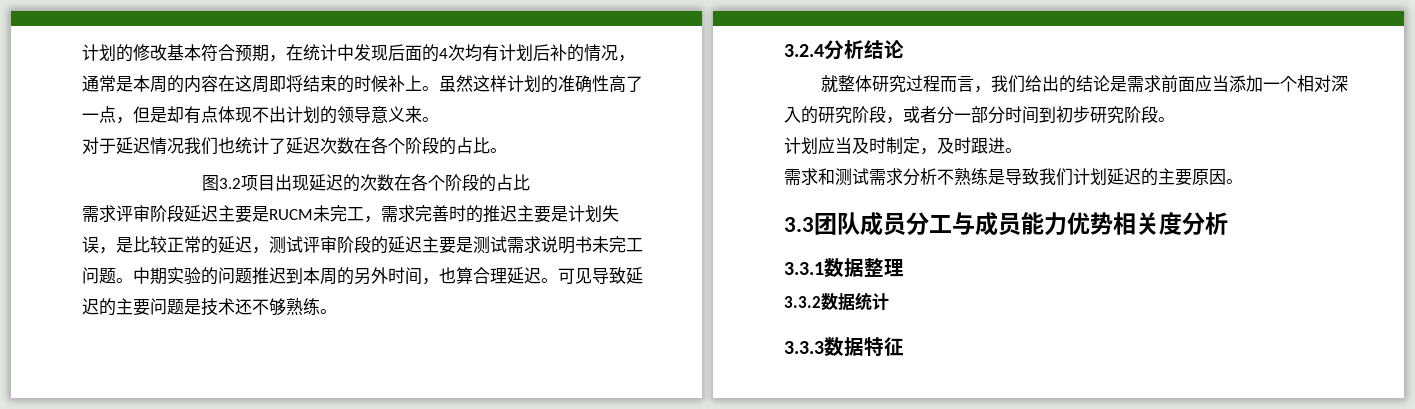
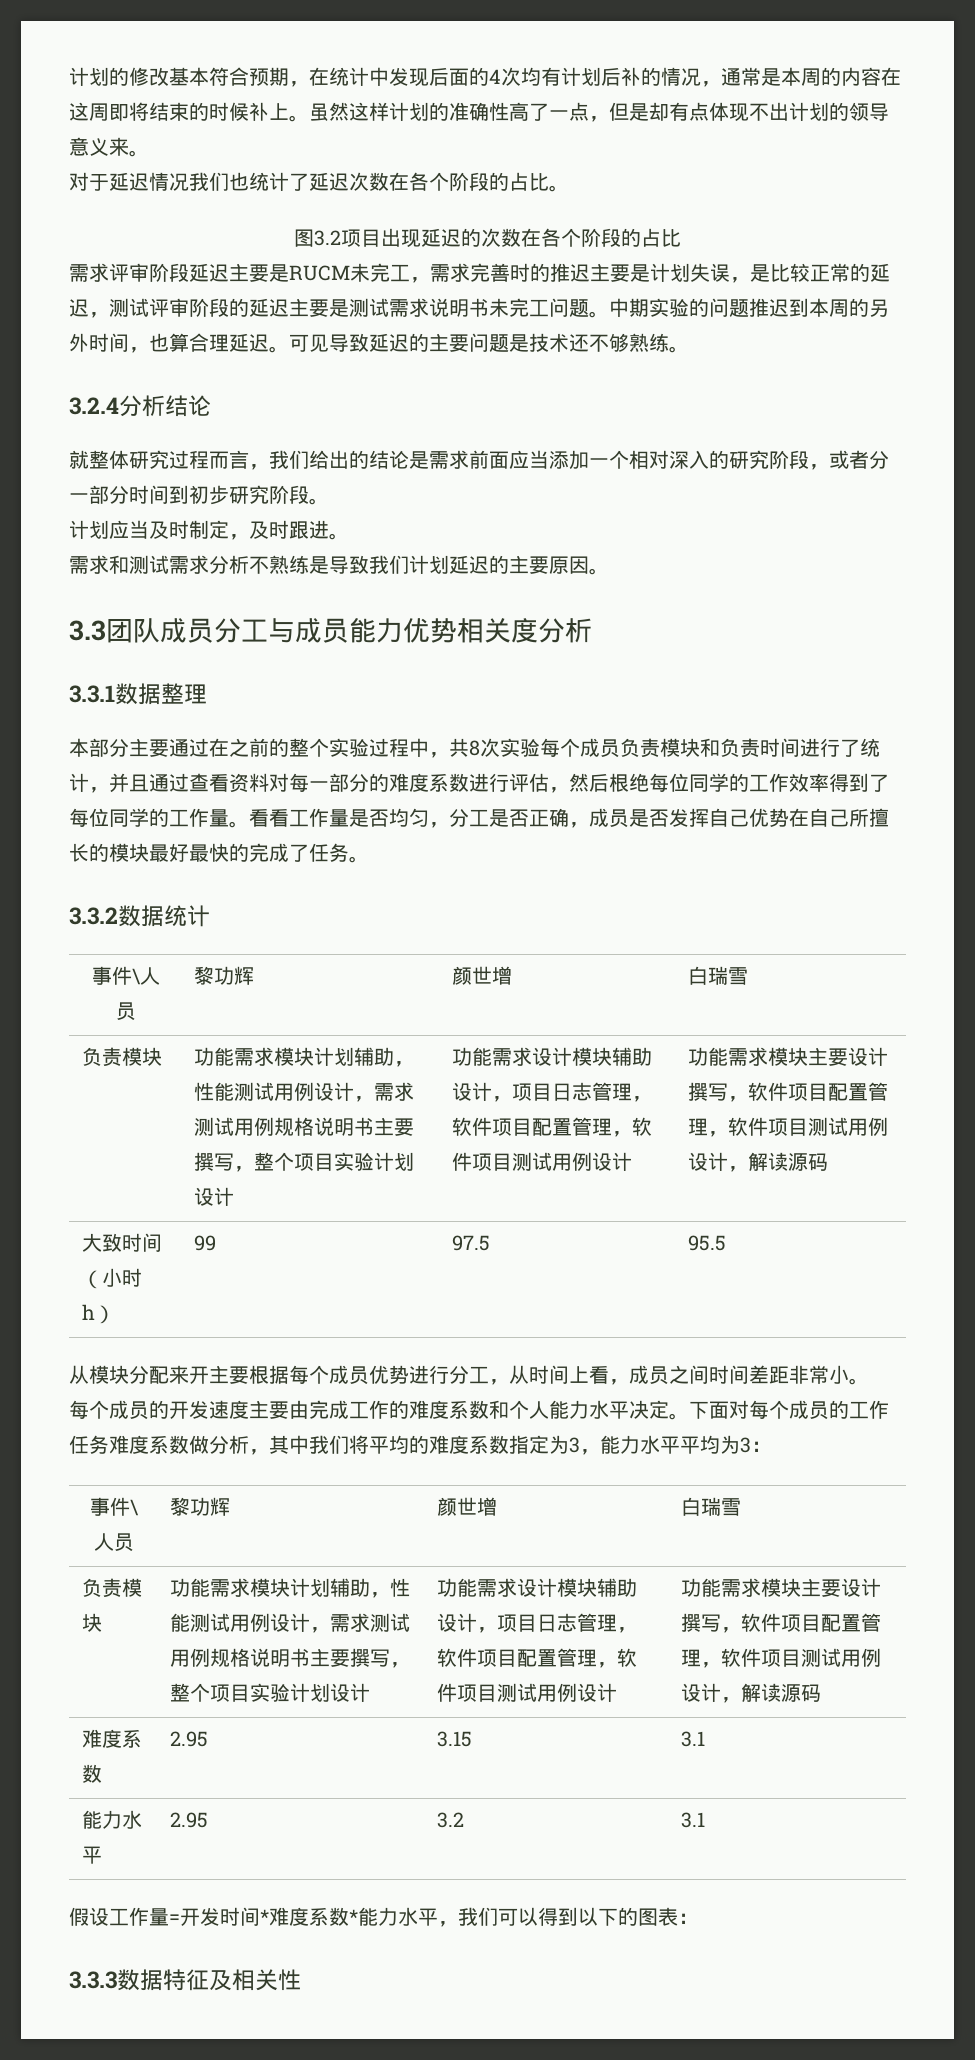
+ 本部分主要通过在之前的整个实验过程中，共8次实验每个成员负责模块和负责时间进行了统计，并且通过查看资料对每一部分的难度系数进行评估，然后根绝每位同学的工作效率得到了每位同学的工作量。看看工作量是否均匀，分工是否正确，成员是否发挥自己优势在自己所擅长的模块最好最快的完成了任务。
  3.3.2数据统计
+ 事件\人员 | 黎功辉 | 颜世增 | 白瑞雪
+ 负责模块 | 功能需求模块计划辅助，性能测试用例设计，需求测试用例规格说明书主要撰写，整个项目实验计划设计 | 功能需求设计模块辅助设计，项目日志管理，软件项目配置管理，软件项目测试用例设计 | 功能需求模块主要设计撰写，软件项目配置管理，软件项目测试用例设计，解读源码
+ 大致时间（小时h） | 99 | 97.5 | 95.5
+ 从模块分配来开主要根据每个成员优势进行分工，从时间上看，成员之间时间差距非常小。
+ 每个成员的开发速度主要由完成工作的难度系数和个人能力水平决定。下面对每个成员的工作任务难度系数做分析，其中我们将平均的难度系数指定为3，能力水平平均为3：
+ 事件\人员 | 黎功辉 | 颜世增 | 白瑞雪
+ 负责模块 | 功能需求模块计划辅助，性能测试用例设计，需求测试用例规格说明书主要撰写，整个项目实验计划设计 | 功能需求设计模块辅助设计，项目日志管理，软件项目配置管理，软件项目测试用例设计 | 功能需求模块主要设计撰写，软件项目配置管理，软件项目测试用例设计，解读源码
+ 难度系数 | 2.95 | 3.15 | 3.1
+ 能力水平 | 2.95 | 3.2 | 3.1
+ 假设工作量=开发时间*难度系数*能力水平，我们可以得到以下的图表：
- 3.3.3数据特征
+ 3.3.3数据特征及相关性

